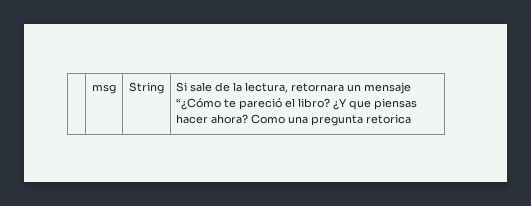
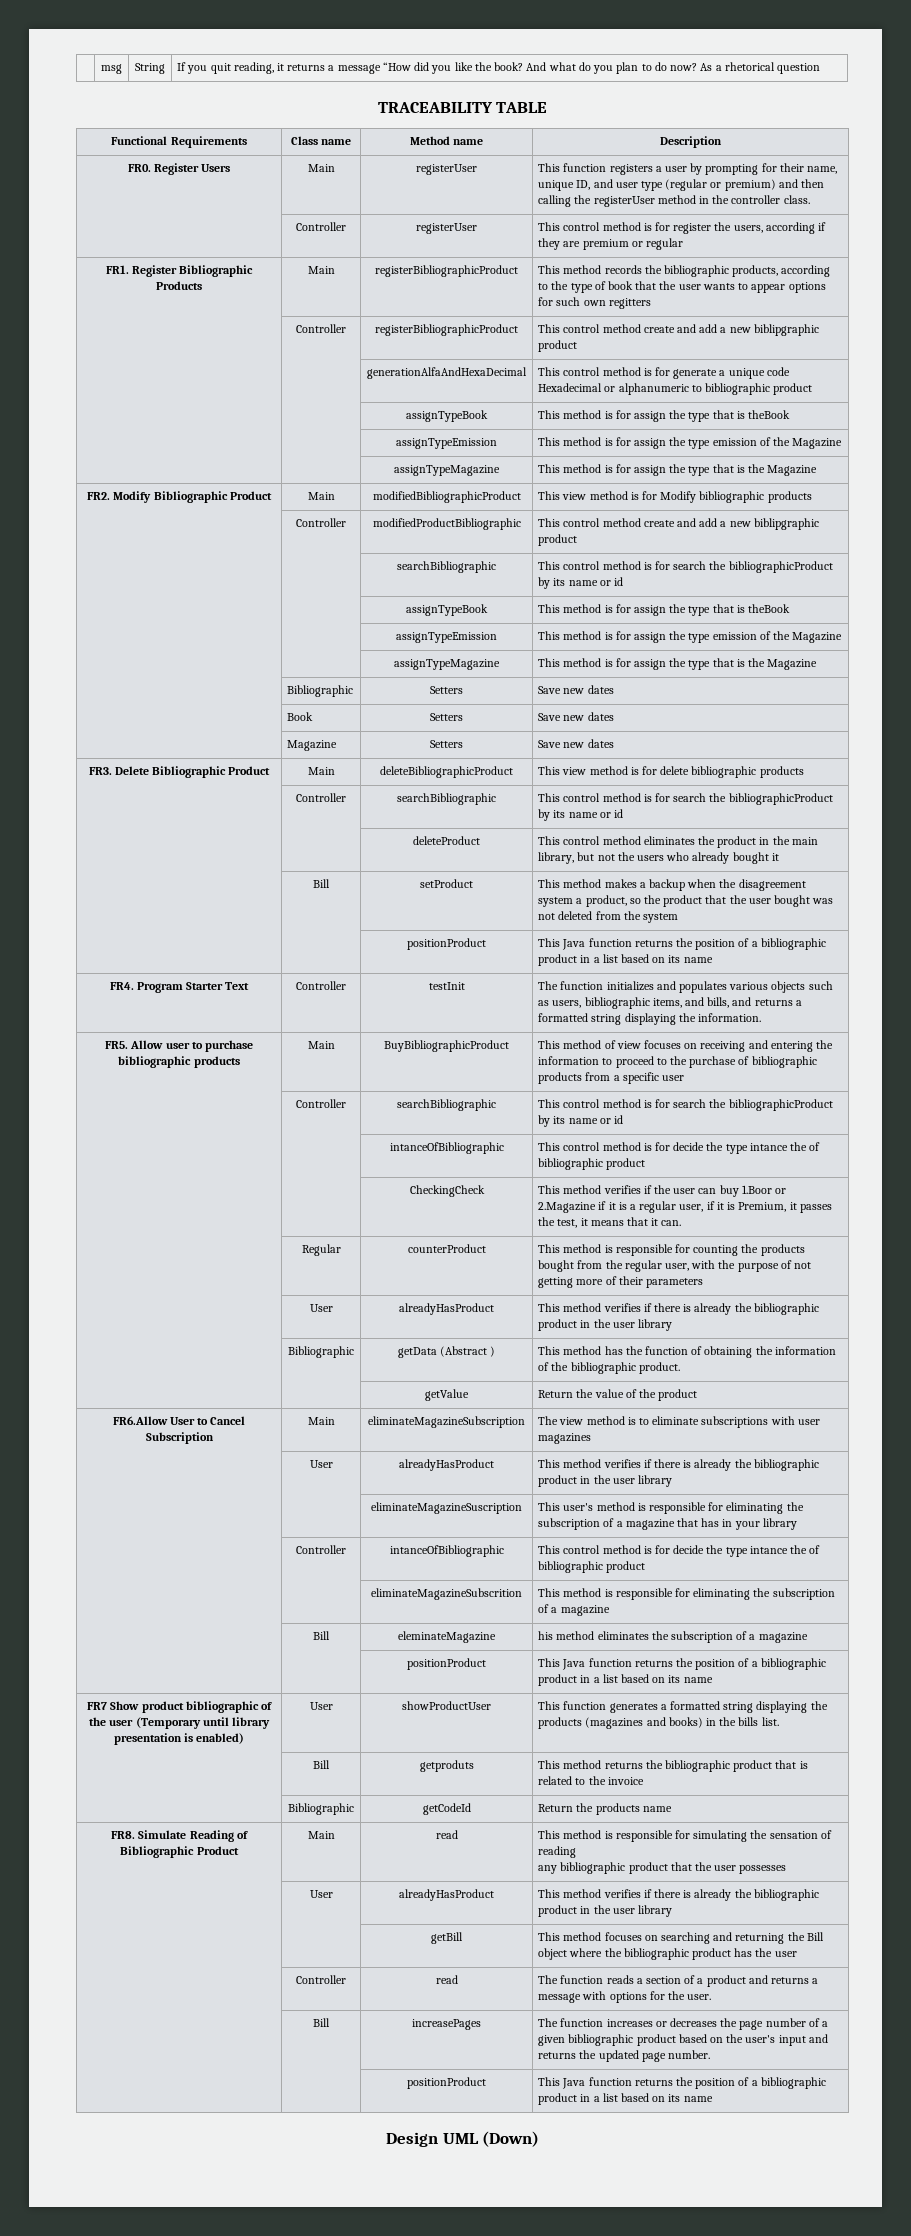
- | msg | String | Si sale de la lectura, retornara un mensaje “¿Cómo te pareció el libro? ¿Y que piensas hacer ahora? Como una pregunta retorica
+ | msg | String | If you quit reading, it returns a message “How did you like the book? And what do you plan to do now? As a rhetorical question
+ TRACEABILITY TABLE
+ Functional Requirements | Class name | Method name | Description
+ FR0. Register Users | Main | registerUser | This function registers a user by prompting for their name, unique ID, and user type (regular or premium) and then calling the registerUser method in the controller class.
+ | Controller | registerUser | This control method is for register the users, according if they are premium or regular
+ FR1. Register Bibliographic Products | Main | registerBibliographicProduct | This method records the bibliographic products, according to the type of book that the user wants to appear options for such own regitters
+ | Controller | registerBibliographicProduct | This control method create and add a new biblipgraphic product
+ | | generationAlfaAndHexaDecimal | This control method is for generate a unique code Hexadecimal or alphanumeric to bibliographic product
+ | | assignTypeBook | This method is for assign the type that is theBook
+ | | assignTypeEmission | This method is for assign the type emission of the Magazine
+ | | assignTypeMagazine | This method is for assign the type that is the Magazine
+ FR2. Modify Bibliographic Product | Main | modifiedBibliographicProduct | This view method is for Modify bibliographic products
+ | Controller | modifiedProductBibliographic | This control method create and add a new biblipgraphic product
+ | | searchBibliographic | This control method is for search the bibliographicProduct by its name or id
+ | | assignTypeBook | This method is for assign the type that is theBook
+ | | assignTypeEmission | This method is for assign the type emission of the Magazine
+ | | assignTypeMagazine | This method is for assign the type that is the Magazine
+ | Bibliographic | Setters | Save new dates
+ | Book | Setters | Save new dates
+ | Magazine | Setters | Save new dates
+ FR3. Delete Bibliographic Product | Main | deleteBibliographicProduct | This view method is for delete bibliographic products
+ | Controller | searchBibliographic | This control method is for search the bibliographicProduct by its name or id
+ | | deleteProduct | This control method eliminates the product in the main library, but not the users who already bought it
+ | Bill | setProduct | This method makes a backup when the disagreement system a product, so the product that the user bought was not deleted from the system
+ | | positionProduct | This Java function returns the position of a bibliographic product in a list based on its name
+ FR4. Program Starter Text | Controller | testInit | The function initializes and populates various objects such as users, bibliographic items, and bills, and returns a formatted string displaying the information.
+ FR5. Allow user to purchase bibliographic products | Main | BuyBibliographicProduct | This method of view focuses on receiving and entering the information to proceed to the purchase of bibliographic products from a specific user
+ | Controller | searchBibliographic | This control method is for search the bibliographicProduct by its name or id
+ | | intanceOfBibliographic | This control method is for decide the type intance the of bibliographic product
+ | | CheckingCheck | This method verifies if the user can buy 1.Boor or 2.Magazine if it is a regular user, if it is Premium, it passes the test, it means that it can.
+ | Regular | counterProduct | This method is responsible for counting the products bought from the regular user, with the purpose of not getting more of their parameters
+ | User | alreadyHasProduct | This method verifies if there is already the bibliographic product in the user library
+ | Bibliographic | getData (Abstract ) | This method has the function of obtaining the information of the bibliographic product.
+ | | getValue | Return the value of the product
+ FR6.Allow User to Cancel Subscription | Main | eliminateMagazineSubscription | The view method is to eliminate subscriptions with user magazines
+ | User | alreadyHasProduct | This method verifies if there is already the bibliographic product in the user library
+ | | eliminateMagazineSuscription | This user's method is responsible for eliminating the subscription of a magazine that has in your library
+ | Controller | intanceOfBibliographic | This control method is for decide the type intance the of bibliographic product
+ | | eliminateMagazineSubscrition | This method is responsible for eliminating the subscription of a magazine
+ | Bill | eleminateMagazine | his method eliminates the subscription of a magazine
+ | | positionProduct | This Java function returns the position of a bibliographic product in a list based on its name
+ FR7 Show product bibliographic of the user (Temporary until library presentation is enabled) | User | showProductUser | This function generates a formatted string displaying the products (magazines and books) in the bills list.
+ | Bill | getproduts | This method returns the bibliographic product that is related to the invoice
+ | Bibliographic | getCodeId | Return the products name
+ FR8. Simulate Reading of Bibliographic Product | Main | read | This method is responsible for simulating the sensation of reading
+ any bibliographic product that the user possesses
+ | User | alreadyHasProduct | This method verifies if there is already the bibliographic product in the user library
+ | | getBill | This method focuses on searching and returning the Bill object where the bibliographic product has the user
+ | Controller | read | The function reads a section of a product and returns a message with options for the user.
+ | Bill | increasePages | The function increases or decreases the page number of a given bibliographic product based on the user's input and returns the updated page number.
+ | | positionProduct | This Java function returns the position of a bibliographic product in a list based on its name
+ Design UML (Down)

